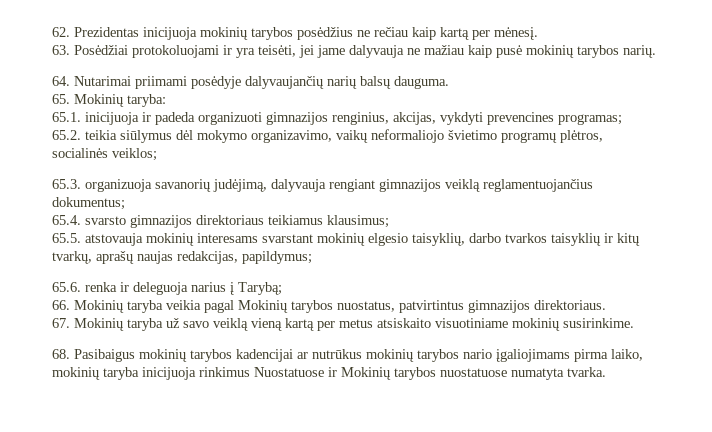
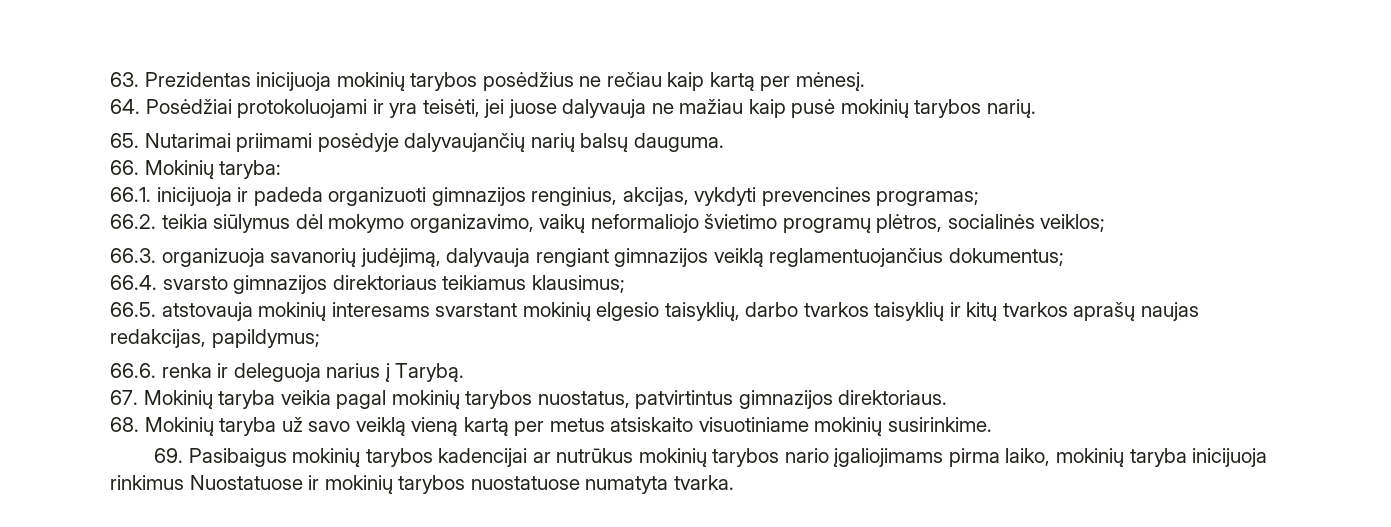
- 62. Prezidentas inicijuoja mokinių tarybos posėdžius ne rečiau kaip kartą per mėnesį.
+ 63. Prezidentas inicijuoja mokinių tarybos posėdžius ne rečiau kaip kartą per mėnesį.
- 63. Posėdžiai protokoluojami ir yra teisėti, jei jame dalyvauja ne mažiau kaip pusė mokinių tarybos narių.
+ 64. Posėdžiai protokoluojami ir yra teisėti, jei juose dalyvauja ne mažiau kaip pusė mokinių tarybos narių.
- 64. Nutarimai priimami posėdyje dalyvaujančių narių balsų dauguma.
+ 65. Nutarimai priimami posėdyje dalyvaujančių narių balsų dauguma.
- 65. Mokinių taryba:
+ 66. Mokinių taryba:
- 65.1. inicijuoja ir padeda organizuoti gimnazijos renginius, akcijas, vykdyti prevencines programas;
+ 66.1. inicijuoja ir padeda organizuoti gimnazijos renginius, akcijas, vykdyti prevencines programas;
- 65.2. teikia siūlymus dėl mokymo organizavimo, vaikų neformaliojo švietimo programų plėtros, socialinės veiklos;
+ 66.2. teikia siūlymus dėl mokymo organizavimo, vaikų neformaliojo švietimo programų plėtros, socialinės veiklos;
- 65.3. organizuoja savanorių judėjimą, dalyvauja rengiant gimnazijos veiklą reglamentuojančius dokumentus;
+ 66.3. organizuoja savanorių judėjimą, dalyvauja rengiant gimnazijos veiklą reglamentuojančius dokumentus;
- 65.4. svarsto gimnazijos direktoriaus teikiamus klausimus;
+ 66.4. svarsto gimnazijos direktoriaus teikiamus klausimus;
- 65.5. atstovauja mokinių interesams svarstant mokinių elgesio taisyklių, darbo tvarkos taisyklių ir kitų tvarkų, aprašų naujas redakcijas, papildymus;
+ 66.5. atstovauja mokinių interesams svarstant mokinių elgesio taisyklių, darbo tvarkos taisyklių ir kitų tvarkos aprašų naujas redakcijas, papildymus;
- 65.6. renka ir deleguoja narius į Tarybą;
- 66. Mokinių taryba veikia pagal Mokinių tarybos nuostatus, patvirtintus gimnazijos direktoriaus.
+ 66.6. renka ir deleguoja narius į Tarybą.
+ 67. Mokinių taryba veikia pagal mokinių tarybos nuostatus, patvirtintus gimnazijos direktoriaus.
- 67. Mokinių taryba už savo veiklą vieną kartą per metus atsiskaito visuotiniame mokinių susirinkime.
+ 68. Mokinių taryba už savo veiklą vieną kartą per metus atsiskaito visuotiniame mokinių susirinkime.
- 68. Pasibaigus mokinių tarybos kadencijai ar nutrūkus mokinių tarybos nario įgaliojimams pirma laiko, mokinių taryba inicijuoja rinkimus Nuostatuose ir Mokinių tarybos nuostatuose numatyta tvarka.
+ 69. Pasibaigus mokinių tarybos kadencijai ar nutrūkus mokinių tarybos nario įgaliojimams pirma laiko, mokinių taryba inicijuoja rinkimus Nuostatuose ir mokinių tarybos nuostatuose numatyta tvarka.

